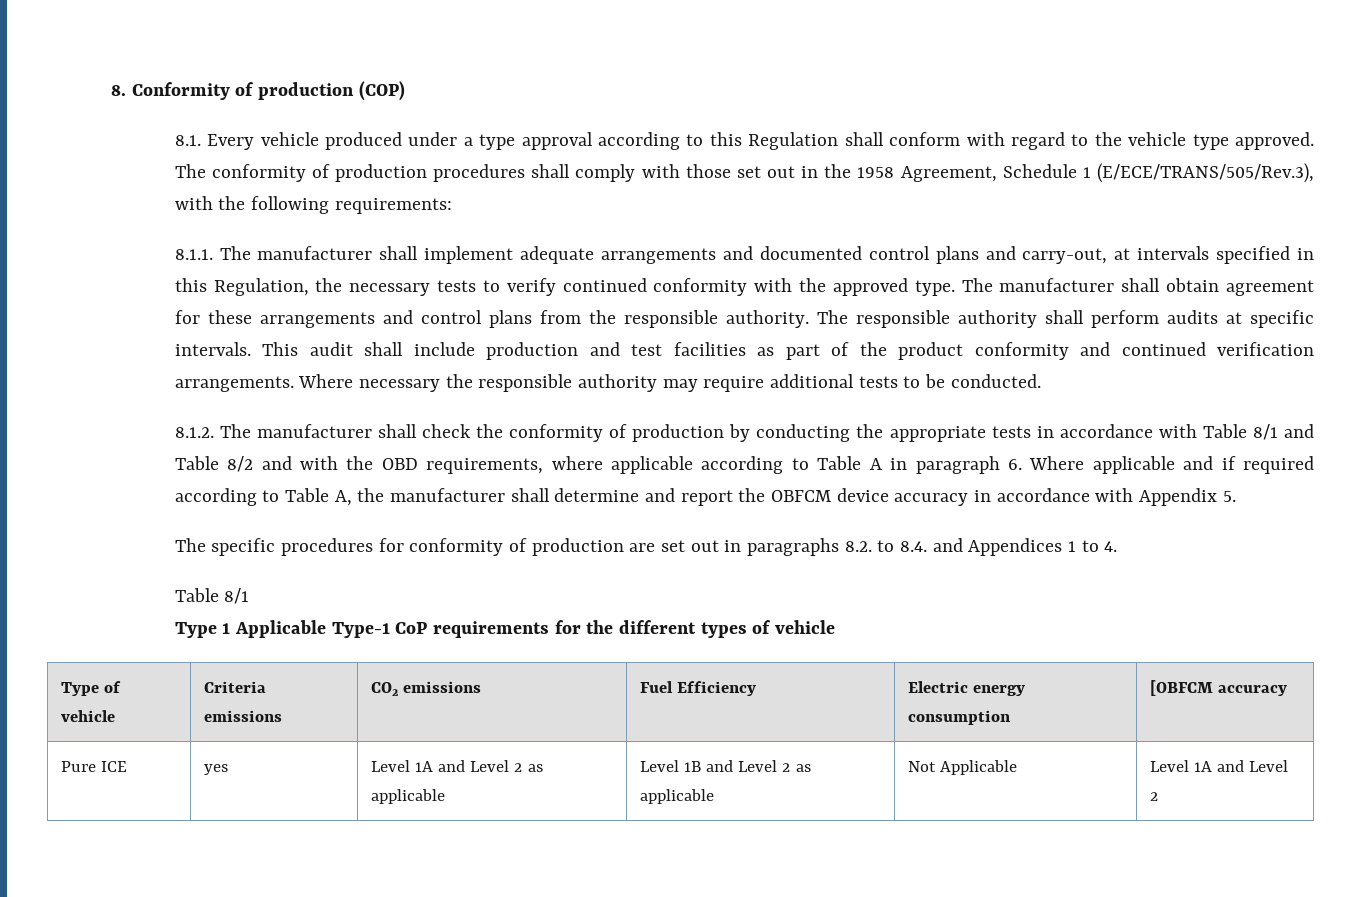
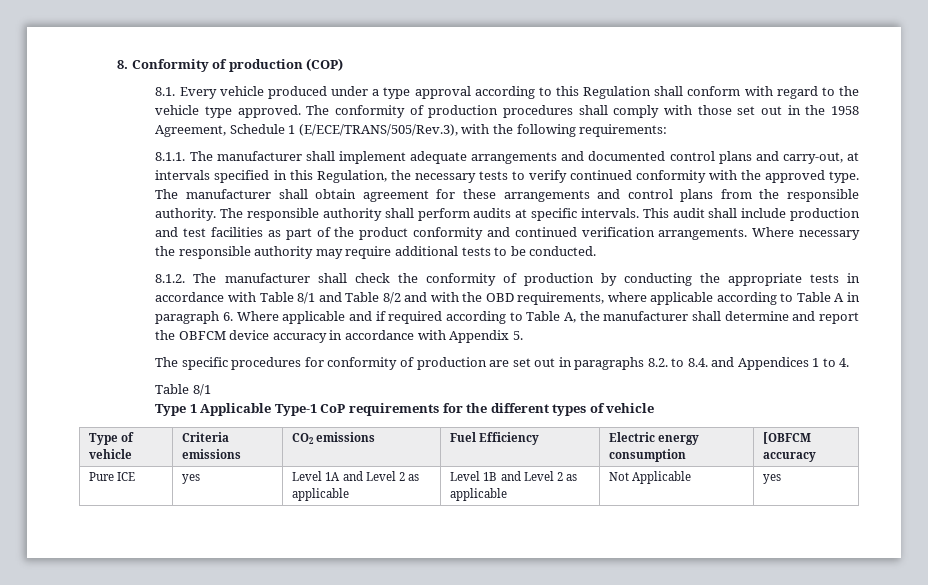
- Pure ICE | yes | Level 1A and Level 2 as applicable | Level 1B and Level 2 as applicable | Not Applicable | Level 1A and Level 2
+ Pure ICE | yes | Level 1A and Level 2 as applicable | Level 1B and Level 2 as applicable | Not Applicable | yes

